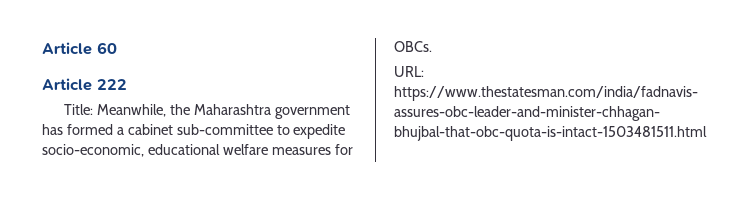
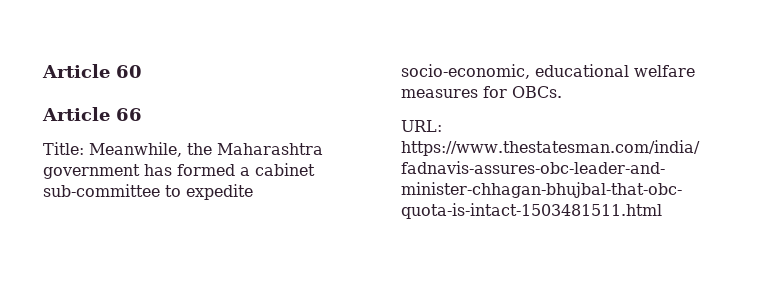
- Article 222
+ Article 66

